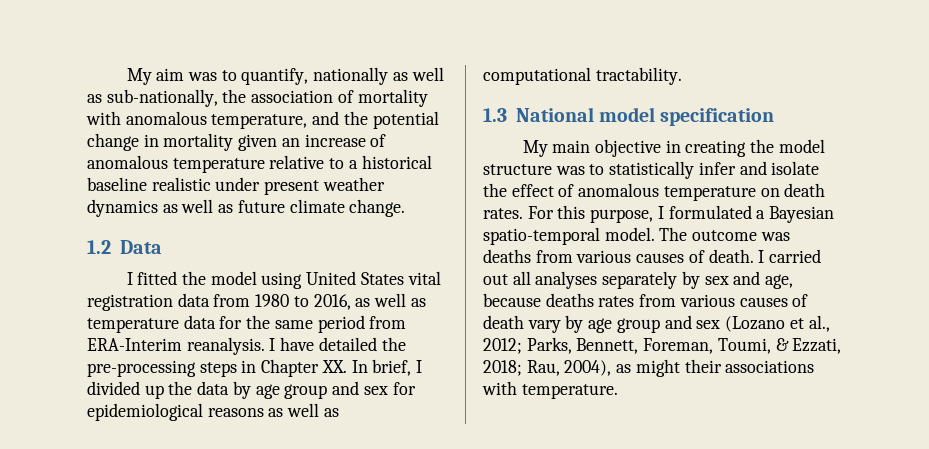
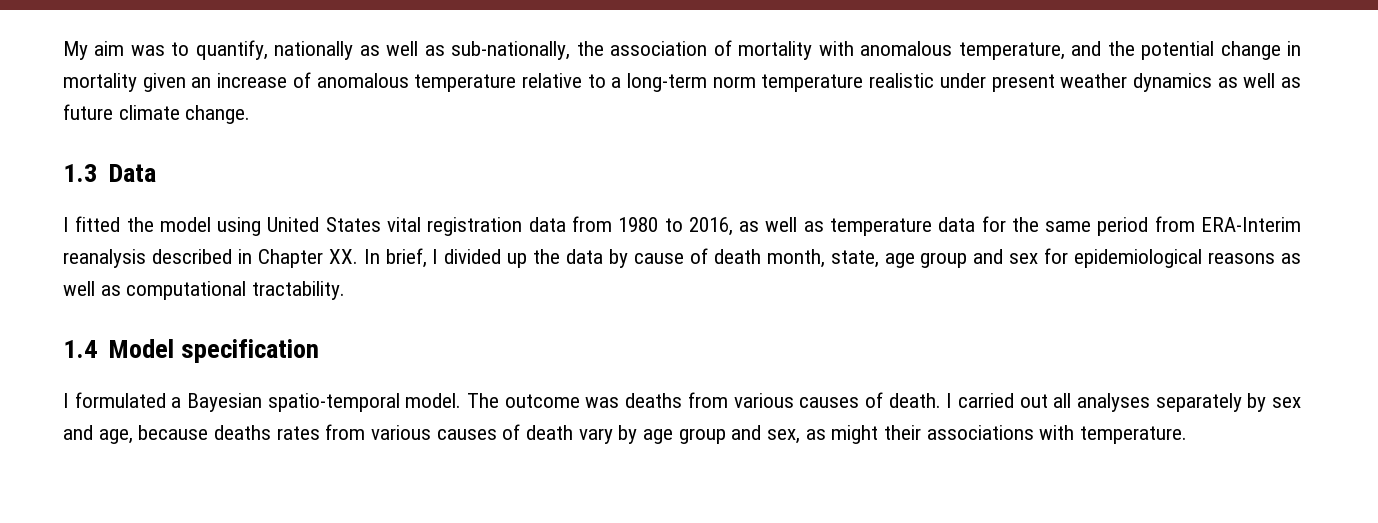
- My aim was to quantify, nationally as well as sub-nationally, the association of mortality with anomalous temperature, and the potential change in mortality given an increase of anomalous temperature relative to a historical baseline realistic under present weather dynamics as well as future climate change.
+ My aim was to quantify, nationally as well as sub-nationally, the association of mortality with anomalous temperature, and the potential change in mortality given an increase of anomalous temperature relative to a long-term norm temperature realistic under present weather dynamics as well as future climate change.
- 1.2 Data
+ 1.3 Data
- I fitted the model using United States vital registration data from 1980 to 2016, as well as temperature data for the same period from ERA-Interim reanalysis. I have detailed the pre-processing steps in Chapter XX. In brief, I divided up the data by age group and sex for epidemiological reasons as well as computational tractability.
+ I fitted the model using United States vital registration data from 1980 to 2016, as well as temperature data for the same period from ERA-Interim reanalysis described in Chapter XX. In brief, I divided up the data by cause of death month, state, age group and sex for epidemiological reasons as well as computational tractability.
- 1.3 National model specification
- My main objective in creating the model structure was to statistically infer and isolate the effect of anomalous temperature on death rates. For this purpose, I formulated a Bayesian spatio-temporal model.
+ 1.4 Model specification
+ I formulated a Bayesian spatio-temporal model.
- I carried out all analyses separately by sex and age, because deaths rates from various causes of death vary by age group and sex (Lozano et al., 2012; Parks, Bennett, Foreman, Toumi, & Ezzati, 2018; Rau, 2004), as might their associations with temperature.
+ I carried out all analyses separately by sex and age, because deaths rates from various causes of death vary by age group and sex, as might their associations with temperature.

